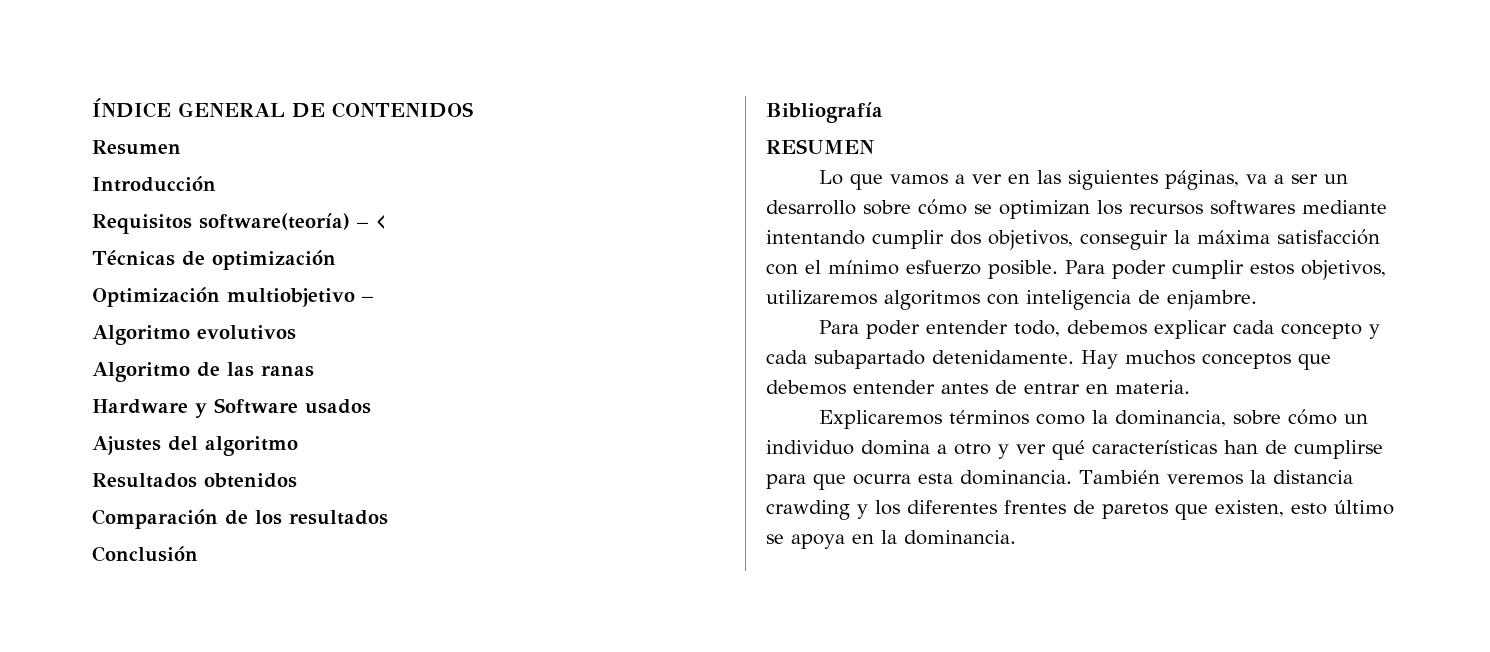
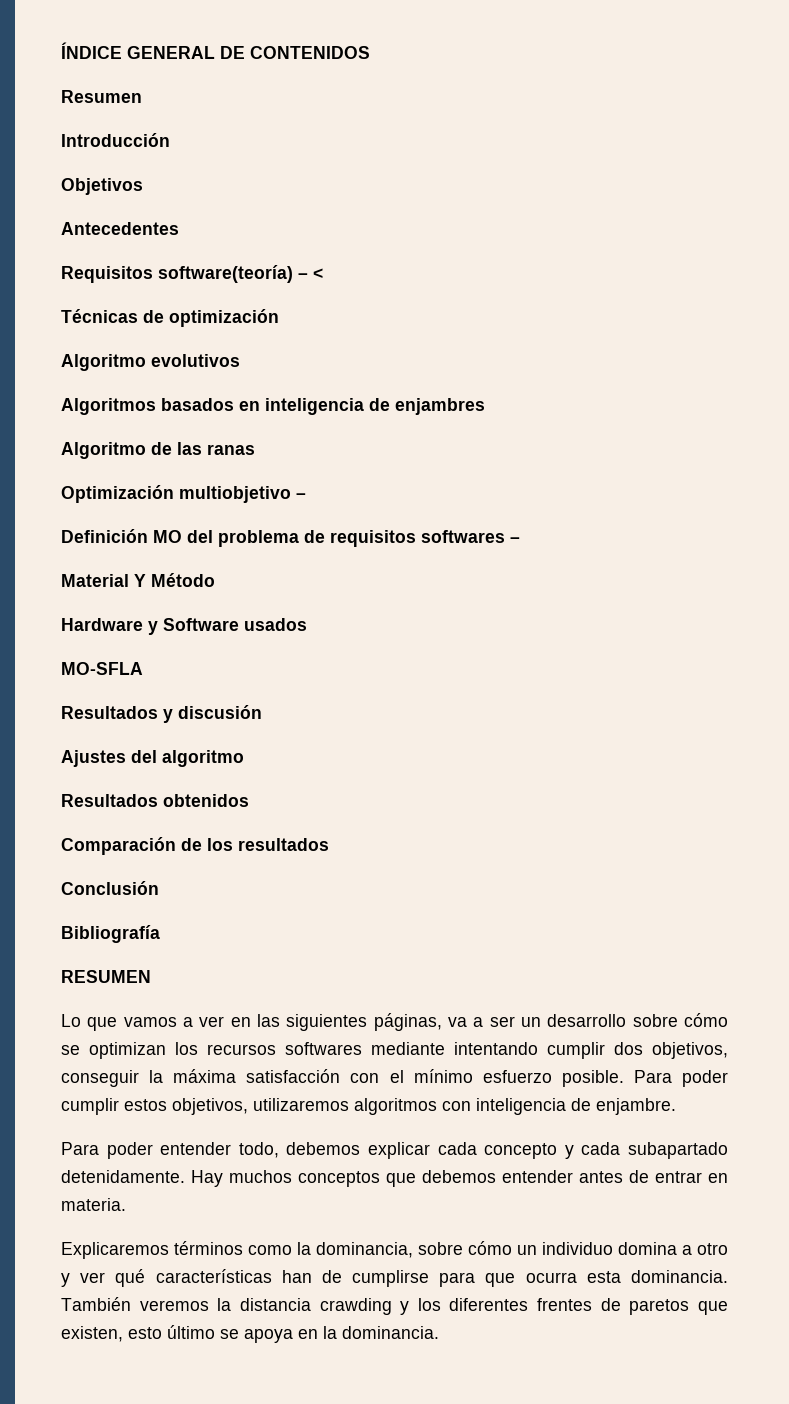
+ Objetivos
+ Antecedentes
- Optimización multiobjetivo –
+ Algoritmos basados en inteligencia de enjambres
  Algoritmo de las ranas
+ Optimización multiobjetivo –
+ Definición MO del problema de requisitos softwares –
+ Material Y Método
+ MO-SFLA
+ Resultados y discusión

